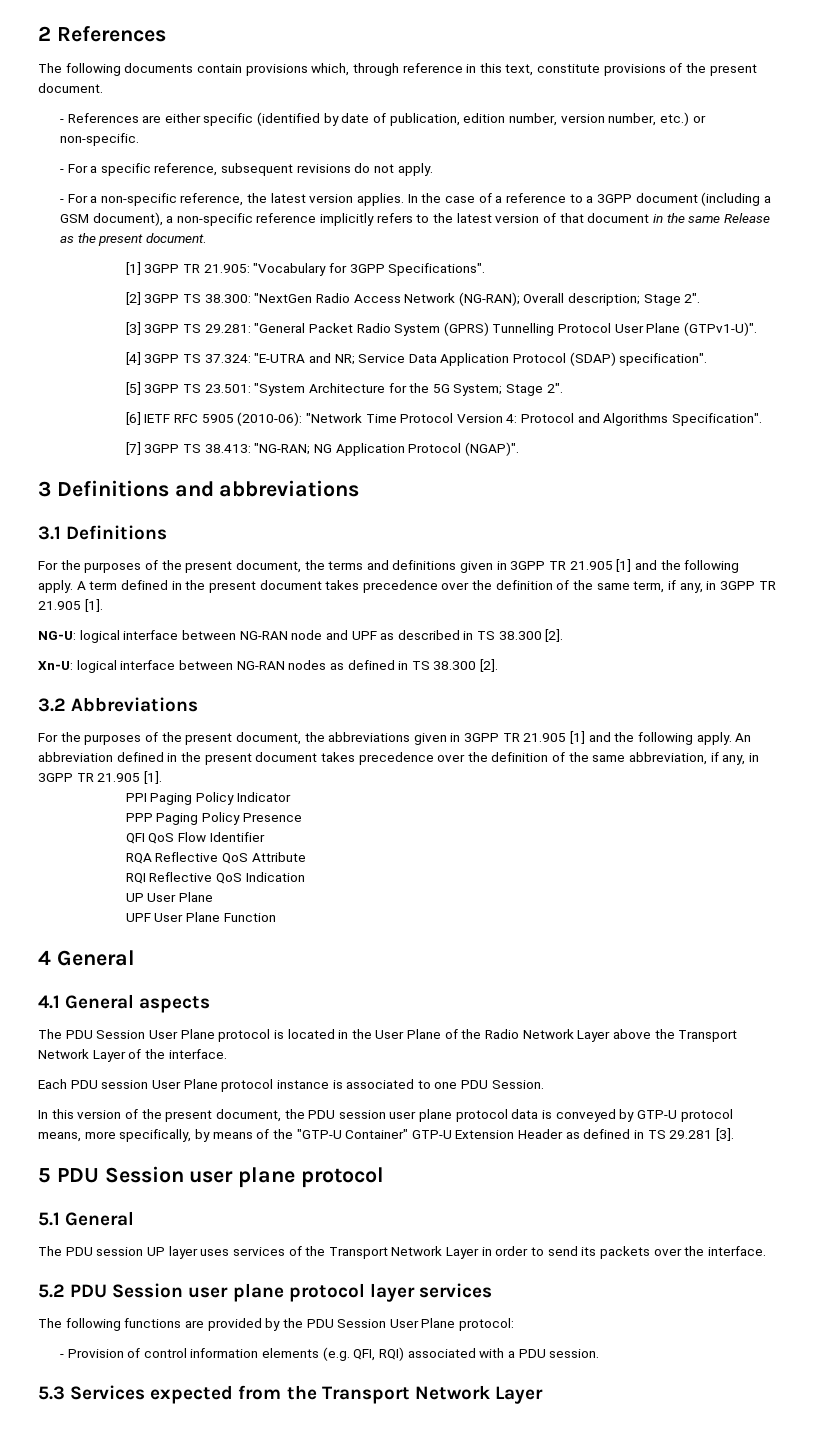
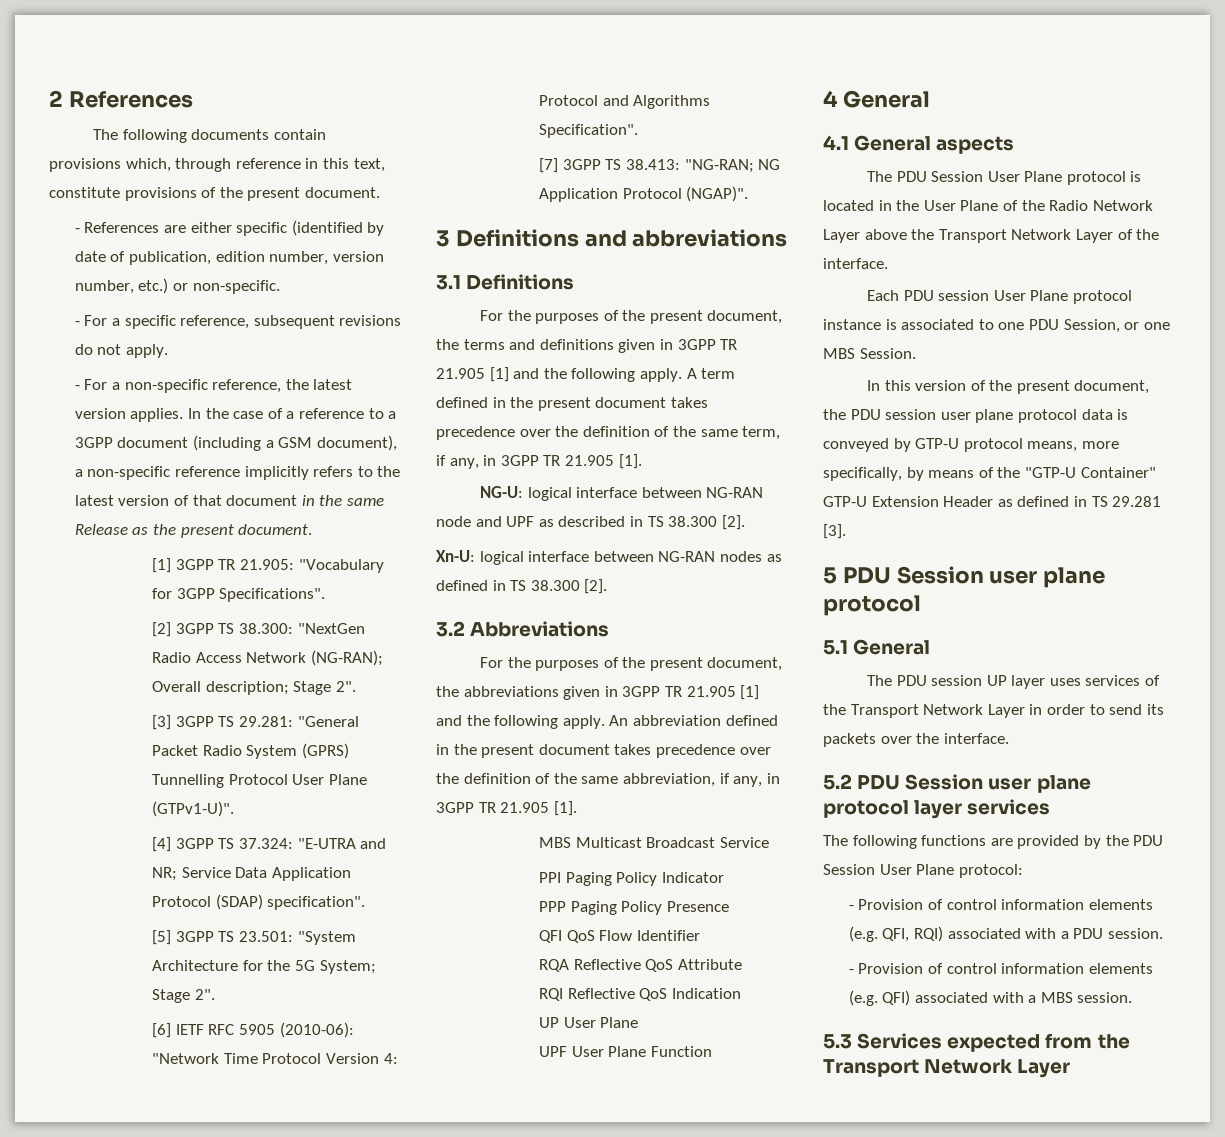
+ MBS Multicast Broadcast Service
- Each PDU session User Plane protocol instance is associated to one PDU Session.
+ Each PDU session User Plane protocol instance is associated to one PDU Session, or one MBS Session.
+ - Provision of control information elements (e.g. QFI) associated with a MBS session.

